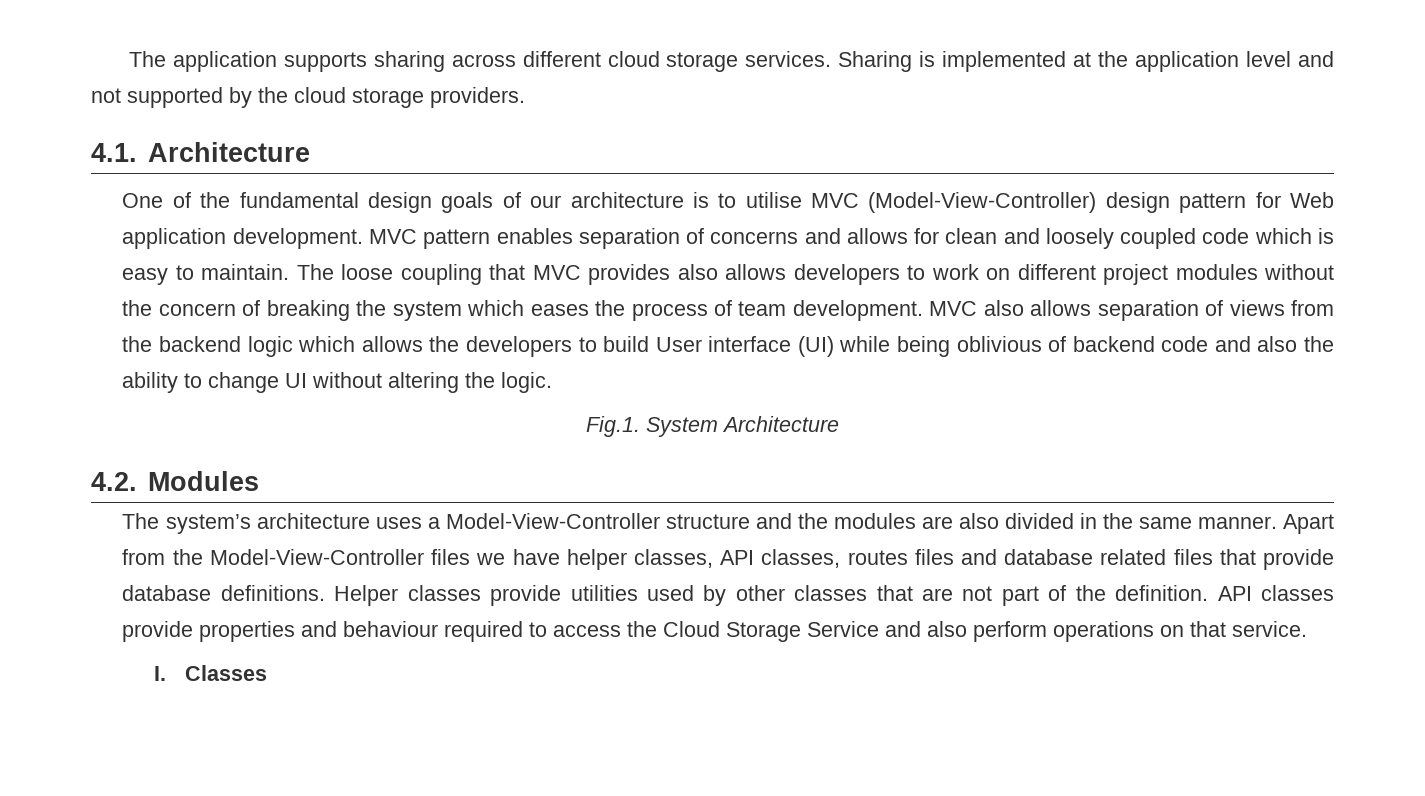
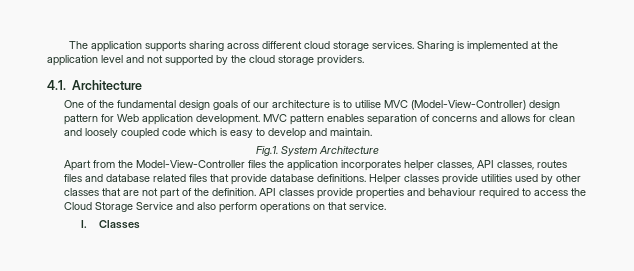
- MVC pattern enables separation of concerns and allows for clean and loosely coupled code which is easy to maintain. The loose coupling that MVC provides also allows developers to work on different project modules without the concern of breaking the system which eases the process of team development. MVC also allows separation of views from the backend logic which allows the developers to build User interface (UI) while being oblivious of backend code and also the ability to change UI without altering the logic.
+ MVC pattern enables separation of concerns and allows for clean and loosely coupled code which is easy to develop and maintain.
  Fig.1. System Architecture
- 4.2. Modules
- The system’s architecture uses a Model-View-Controller structure and the modules are also divided in the same manner. Apart from the Model-View-Controller files we have helper classes, API classes, routes files and database related files that provide database definitions.
+ Apart from the Model-View-Controller files the application incorporates helper classes, API classes, routes files and database related files that provide database definitions.

